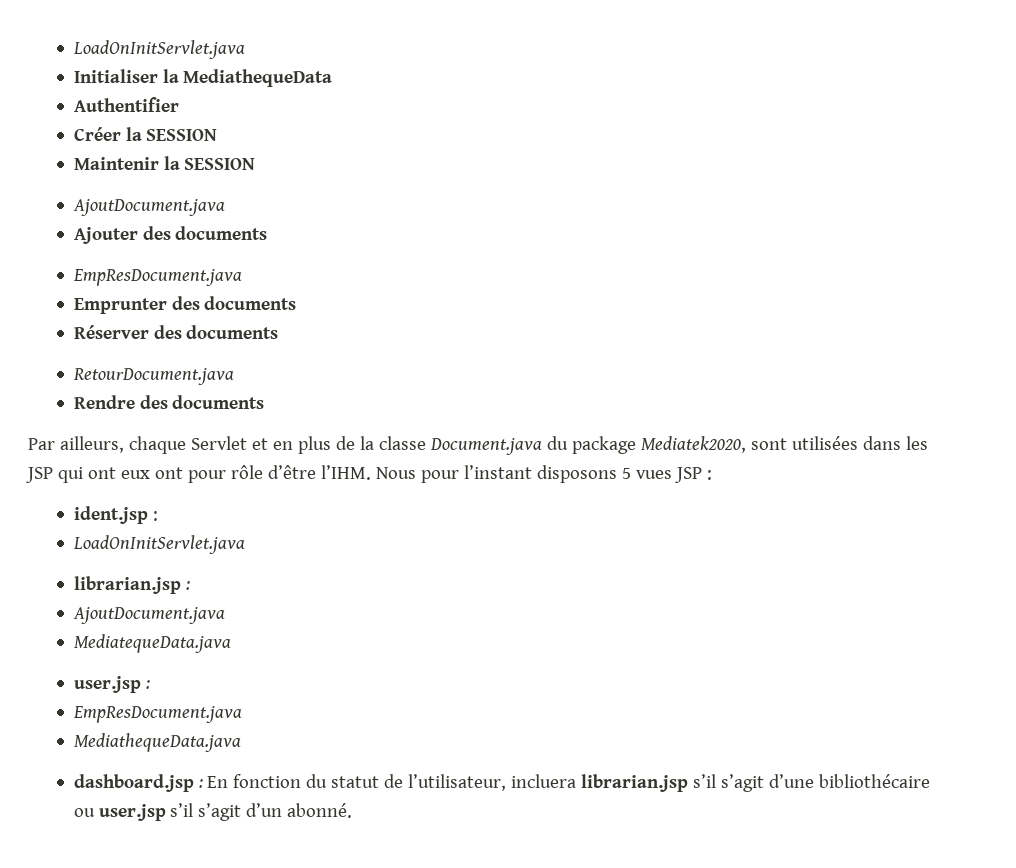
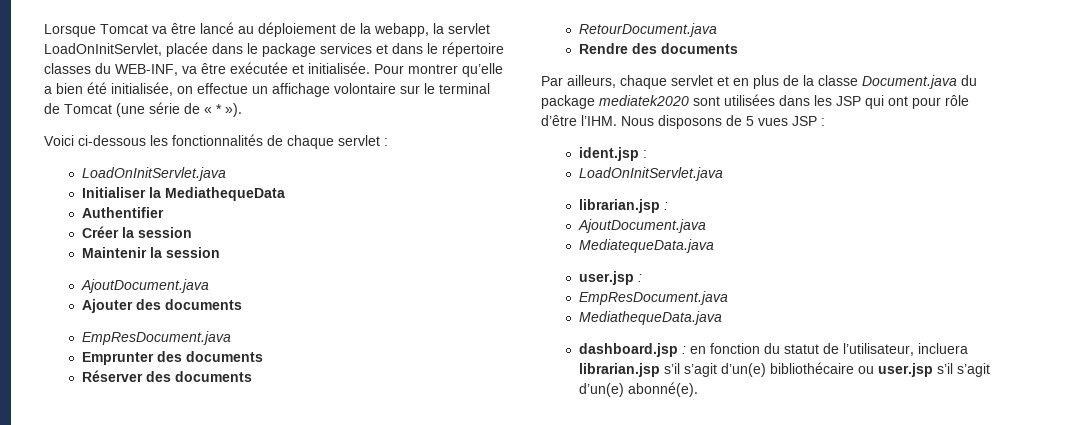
+ Lorsque Tomcat va être lancé au déploiement de la webapp, la servlet LoadOnInitServlet, placée dans le package services et dans le répertoire classes du WEB-INF, va être exécutée et initialisée. Pour montrer qu’elle a bien été initialisée, on effectue un affichage volontaire sur le terminal de Tomcat (une série de « * »).
+ Voici ci-dessous les fonctionnalités de chaque servlet :
- Créer la SESSION
+ Créer la session
- Maintenir la SESSION
+ Maintenir la session
- Par ailleurs, chaque Servlet et en plus de la classe Document.java du package Mediatek2020, sont utilisées dans les JSP qui ont eux ont pour rôle d’être l’IHM.
+ Par ailleurs, chaque servlet et en plus de la classe Document.java du package mediatek2020 sont utilisées dans les JSP qui ont pour rôle d’être l’IHM.
- Nous pour l’instant disposons 5 vues JSP :
+ Nous disposons de 5 vues JSP :
- dashboard.jsp : En fonction du statut de l’utilisateur, incluera librarian.jsp s’il s’agit d’une bibliothécaire ou user.jsp s’il s’agit d’un abonné.
+ dashboard.jsp : en fonction du statut de l’utilisateur, incluera librarian.jsp s’il s’agit d’un(e) bibliothécaire ou user.jsp s’il s’agit d’un(e) abonné(e).

